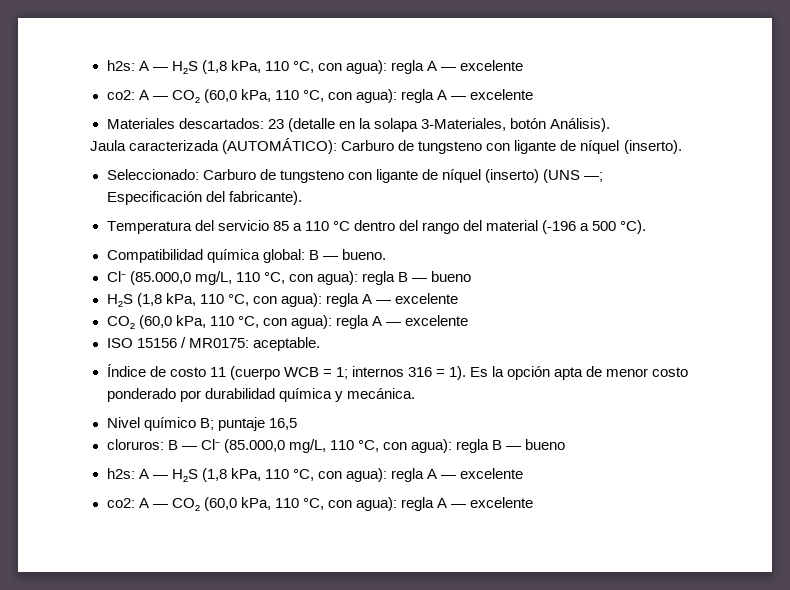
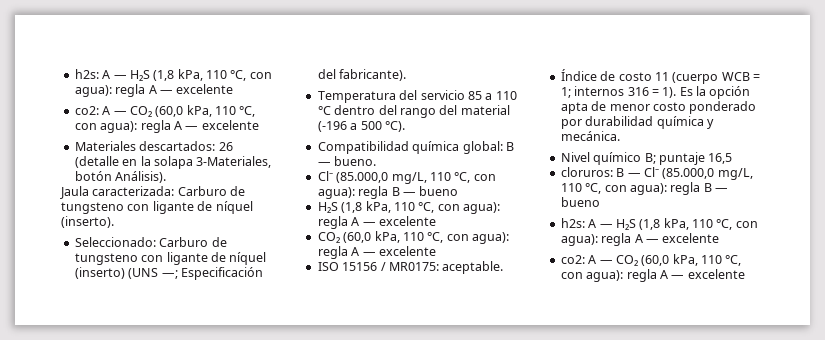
- Materiales descartados: 23 (detalle en la solapa 3-Materiales, botón Análisis).
+ Materiales descartados: 26 (detalle en la solapa 3-Materiales, botón Análisis).
- Jaula caracterizada (AUTOMÁTICO): Carburo de tungsteno con ligante de níquel (inserto).
+ Jaula caracterizada: Carburo de tungsteno con ligante de níquel (inserto).

